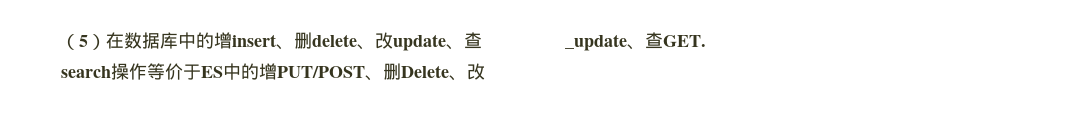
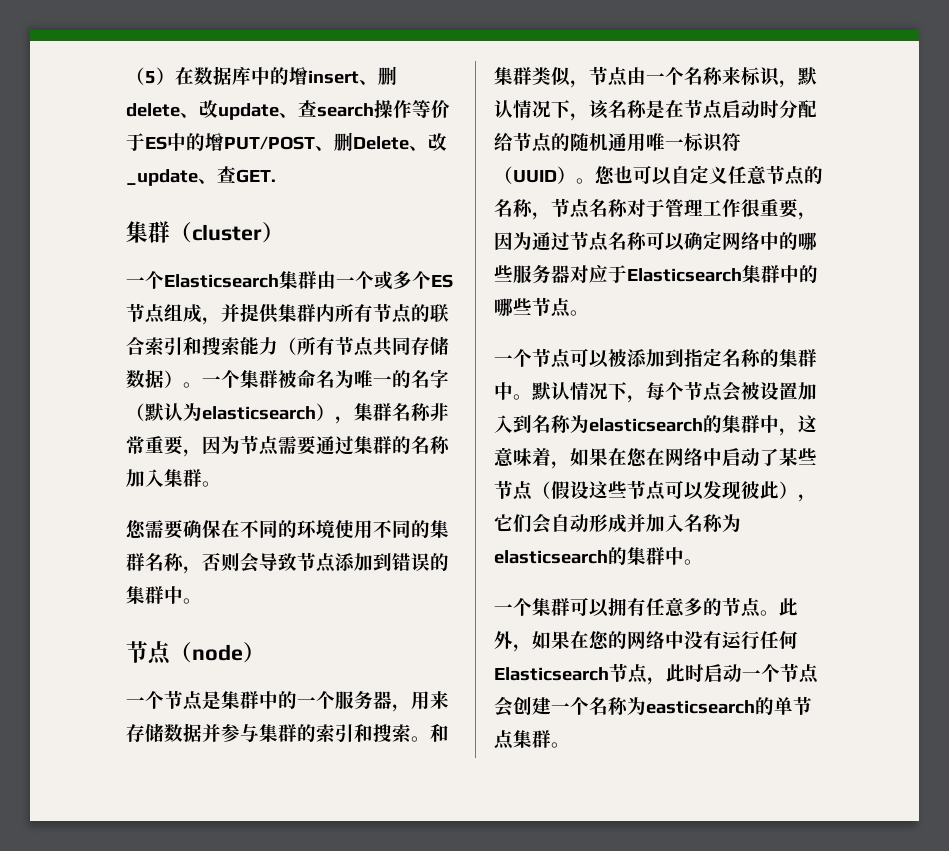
+ 集群（cluster）
+ 一个Elasticsearch集群由一个或多个ES节点组成，并提供集群内所有节点的联合索引和搜索能力（所有节点共同存储数据）。一个集群被命名为唯一的名字（默认为elasticsearch），集群名称非常重要，因为节点需要通过集群的名称加入集群。
+ 您需要确保在不同的环境使用不同的集群名称，否则会导致节点添加到错误的集群中。
+ 节点（node）
+ 一个节点是集群中的一个服务器，用来存储数据并参与集群的索引和搜索。和集群类似，节点由一个名称来标识，默认情况下，该名称是在节点启动时分配给节点的随机通用唯一标识符（UUID）。您也可以自定义任意节点的名称，节点名称对于管理工作很重要，因为通过节点名称可以确定网络中的哪些服务器对应于Elasticsearch集群中的哪些节点。
+ 一个节点可以被添加到指定名称的集群中。默认情况下，每个节点会被设置加入到名称为elasticsearch的集群中，这意味着，如果在您在网络中启动了某些节点（假设这些节点可以发现彼此），它们会自动形成并加入名称为elasticsearch的集群中。
+ 一个集群可以拥有任意多的节点。此外，如果在您的网络中没有运行任何Elasticsearch节点，此时启动一个节点会创建一个名称为easticsearch的单节点集群。

